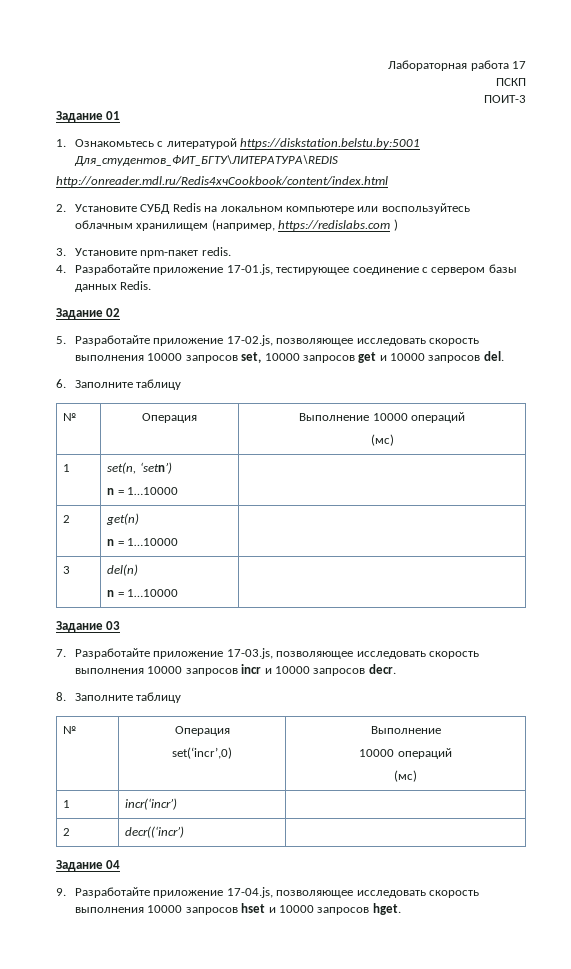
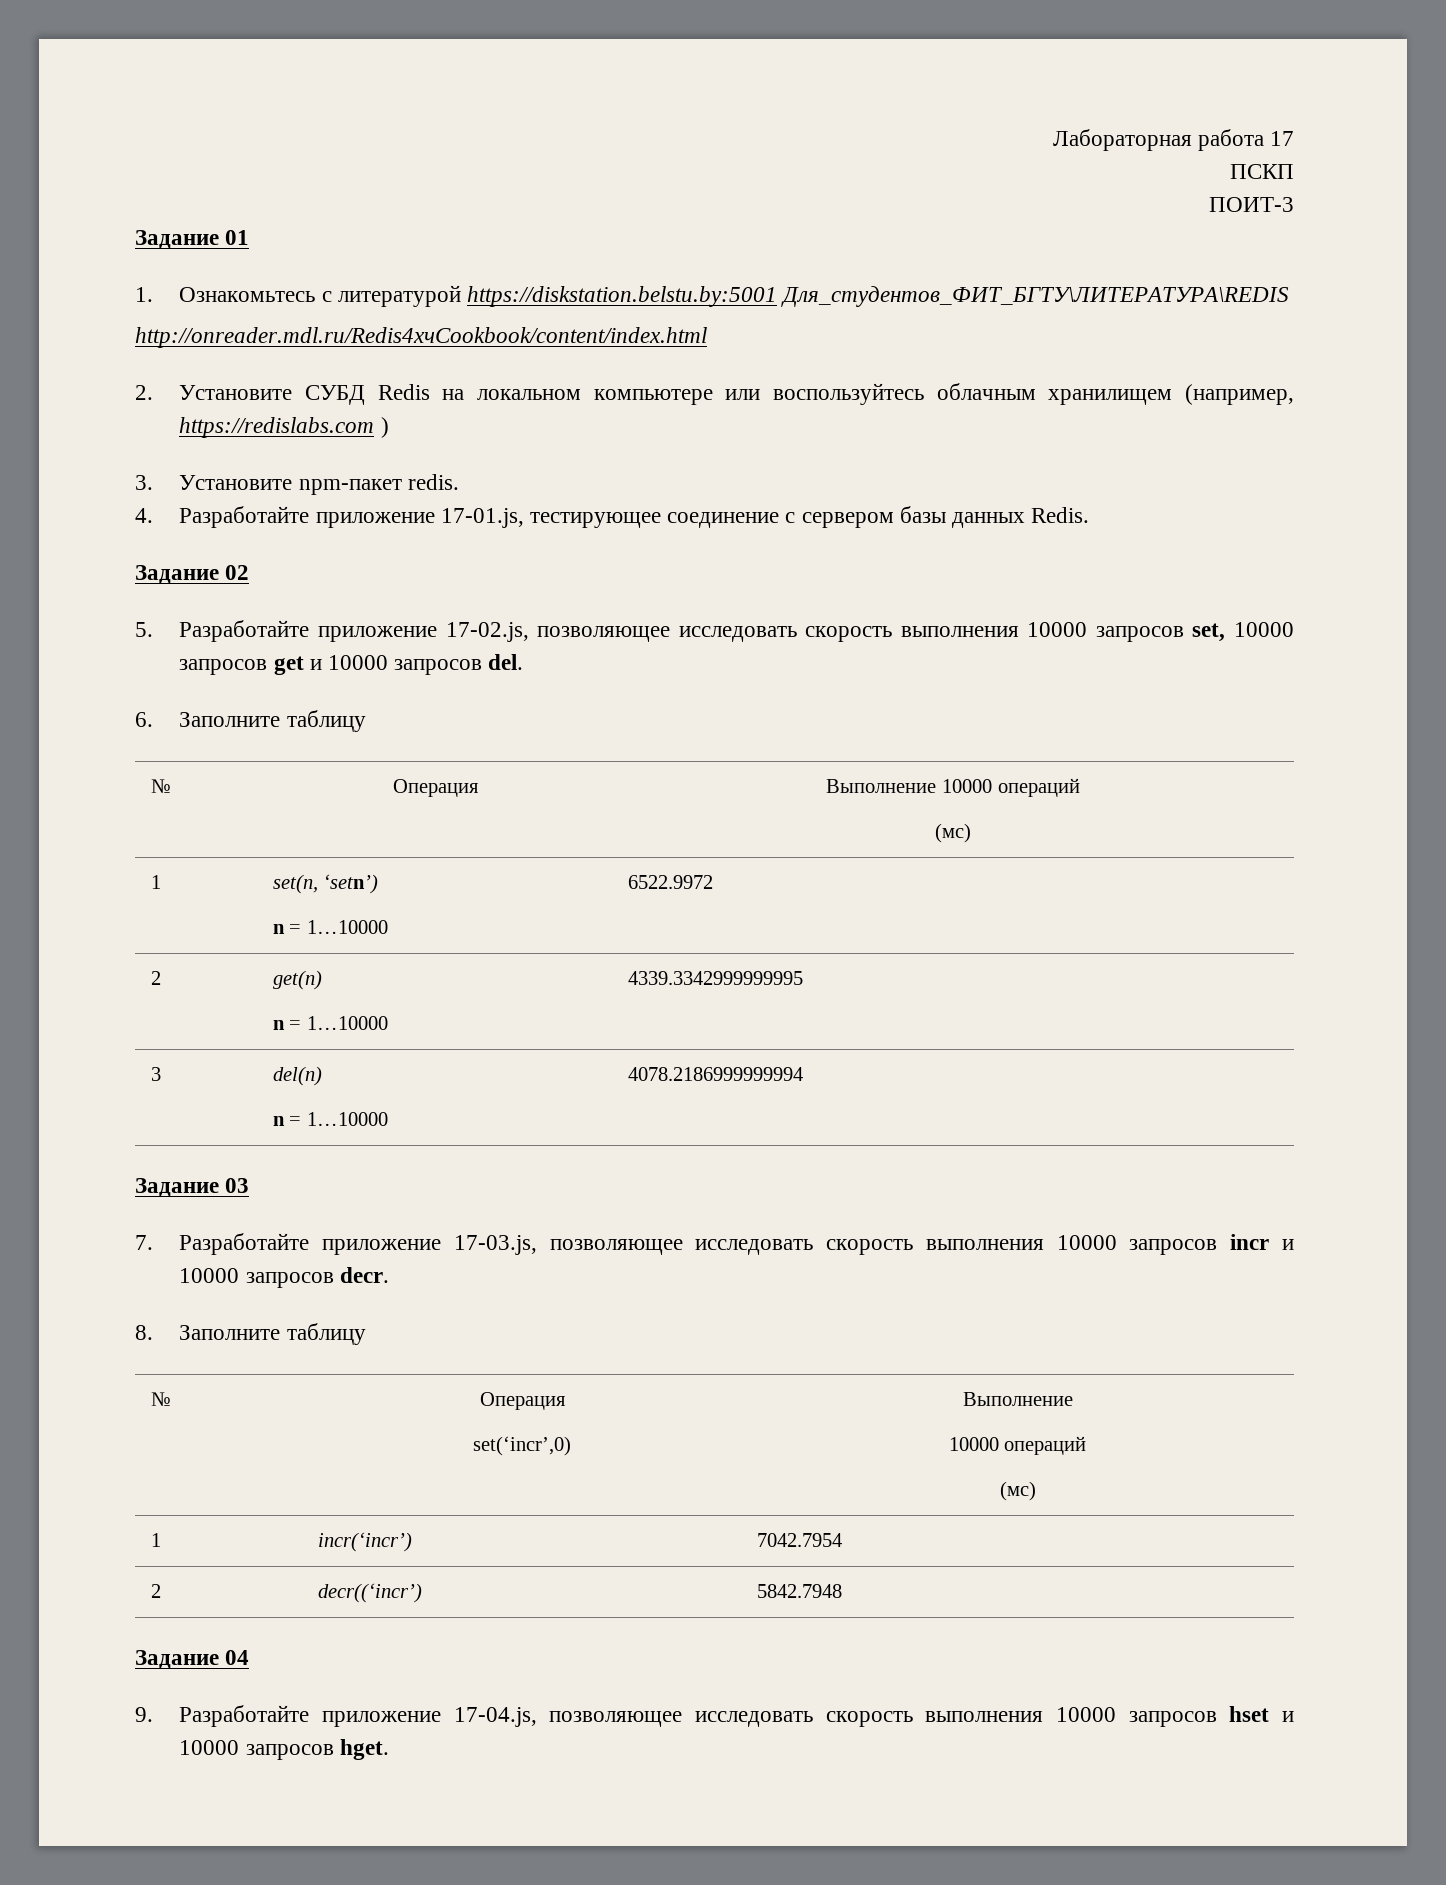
  1 | set(n, ‘setn’)
- n = 1…10000 |
+ n = 1…10000 | 6522.9972
  2 | get(n)
- n = 1…10000 |
+ n = 1…10000 | 4339.3342999999995
  3 | del(n)
- n = 1…10000 |
+ n = 1…10000 | 4078.2186999999994
- 1 | incr(‘incr’) |
+ 1 | incr(‘incr’) | 7042.7954
- 2 | decr((‘incr’) |
+ 2 | decr((‘incr’) | 5842.7948

